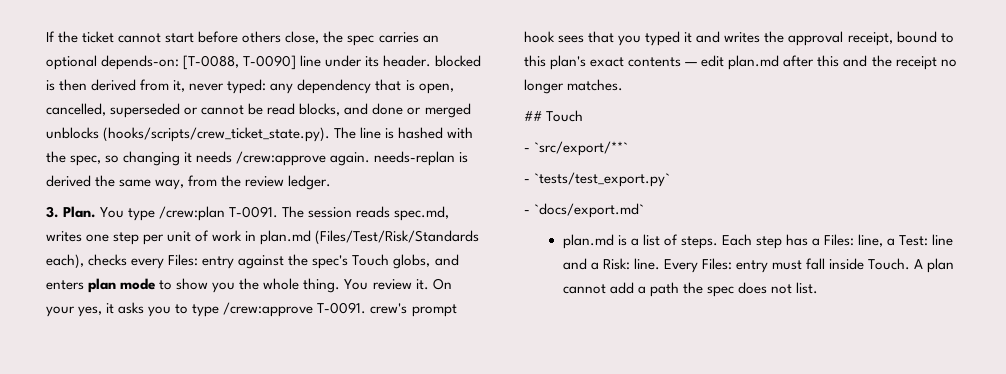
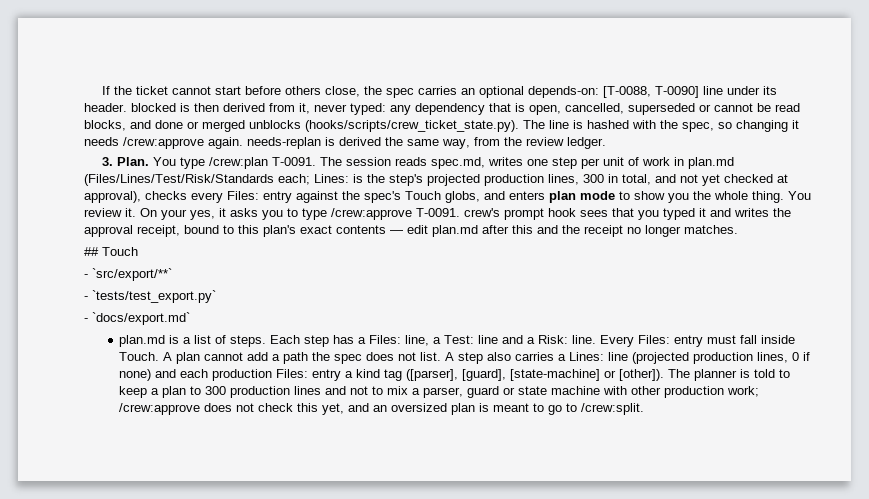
- The session reads spec.md, writes one step per unit of work in plan.md (Files/Test/Risk/Standards each), checks every Files: entry against the spec's Touch globs, and enters plan mode to show you the whole thing.
+ The session reads spec.md, writes one step per unit of work in plan.md (Files/Lines/Test/Risk/Standards each; Lines: is the step's projected production lines, 300 in total, and not yet checked at approval), checks every Files: entry against the spec's Touch globs, and enters plan mode to show you the whole thing.
+ A step also carries a Lines: line (projected production lines, 0 if none) and each production Files: entry a kind tag ([parser], [guard], [state-machine] or [other]). The planner is told to keep a plan to 300 production lines and not to mix a parser, guard or state machine with other production work; /crew:approve does not check this yet, and an oversized plan is meant to go to /crew:split.

